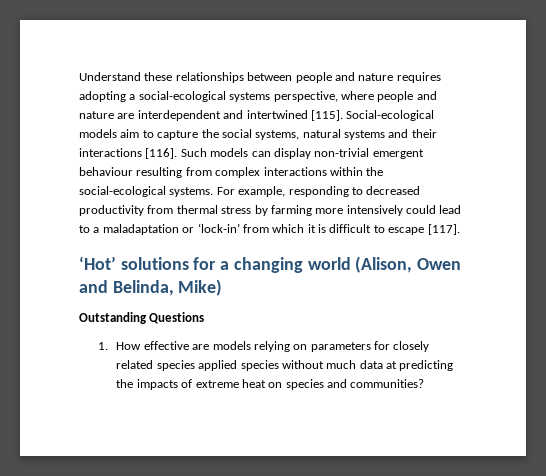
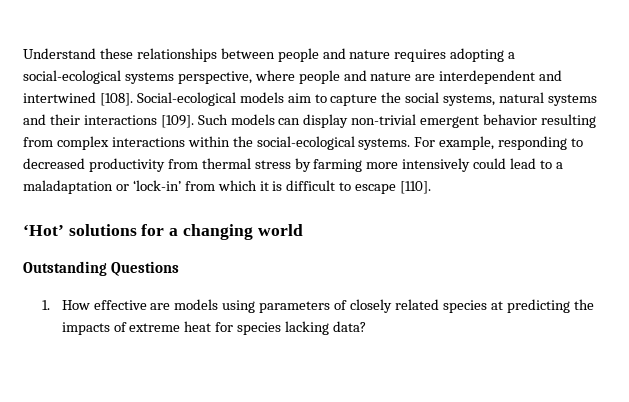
- Understand these relationships between people and nature requires adopting a social-ecological systems perspective, where people and nature are interdependent and intertwined [115].
+ Understand these relationships between people and nature requires adopting a social-ecological systems perspective, where people and nature are interdependent and intertwined [108].
- Social-ecological models aim to capture the social systems, natural systems and their interactions [116].
+ Social-ecological models aim to capture the social systems, natural systems and their interactions [109].
- Such models can display non-trivial emergent behaviour resulting from complex interactions within the social-ecological systems.
+ Such models can display non-trivial emergent behavior resulting from complex interactions within the social-ecological systems.
- For example, responding to decreased productivity from thermal stress by farming more intensively could lead to a maladaptation or ‘lock-in’ from which it is difficult to escape [117].
+ For example, responding to decreased productivity from thermal stress by farming more intensively could lead to a maladaptation or ‘lock-in’ from which it is difficult to escape [110].
- ‘Hot’ solutions for a changing world (Alison, Owen and Belinda, Mike)
+ ‘Hot’ solutions for a changing world
- 1. How effective are models relying on parameters for closely related species applied species without much data at predicting the impacts of extreme heat on species and communities?
+ 1. How effective are models using parameters of closely related species at predicting the impacts of extreme heat for species lacking data?

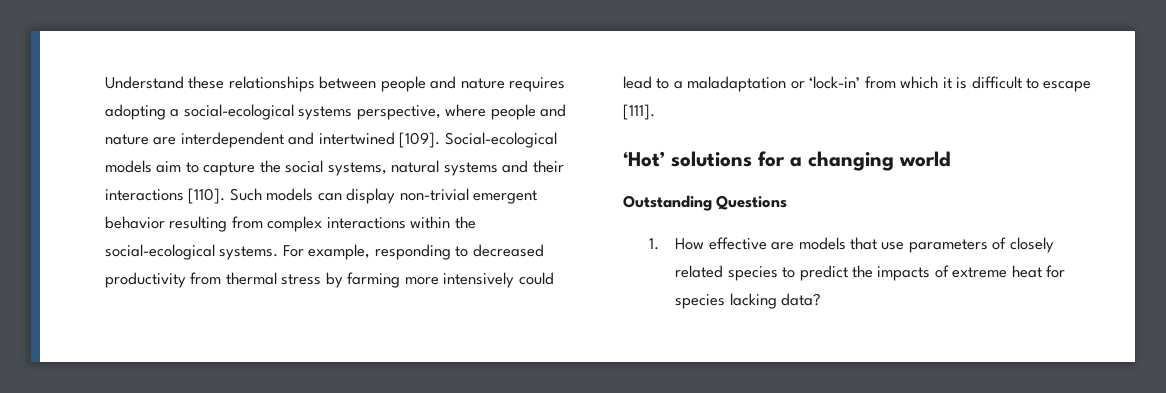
- Understand these relationships between people and nature requires adopting a social-ecological systems perspective, where people and nature are interdependent and intertwined [108].
+ Understand these relationships between people and nature requires adopting a social-ecological systems perspective, where people and nature are interdependent and intertwined [109].
- Social-ecological models aim to capture the social systems, natural systems and their interactions [109].
+ Social-ecological models aim to capture the social systems, natural systems and their interactions [110].
- For example, responding to decreased productivity from thermal stress by farming more intensively could lead to a maladaptation or ‘lock-in’ from which it is difficult to escape [110].
+ For example, responding to decreased productivity from thermal stress by farming more intensively could lead to a maladaptation or ‘lock-in’ from which it is difficult to escape [111].
- 1. How effective are models using parameters of closely related species at predicting the impacts of extreme heat for species lacking data?
+ 1. How effective are models that use parameters of closely related species to predict the impacts of extreme heat for species lacking data?

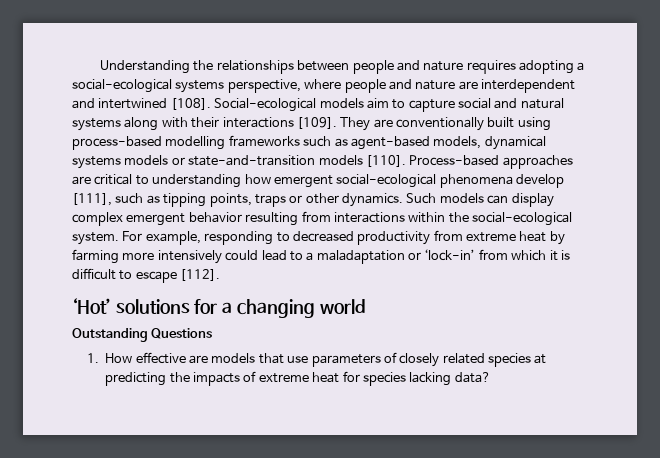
- Understand these relationships between people and nature requires adopting a social-ecological systems perspective, where people and nature are interdependent and intertwined [109].
+ Understanding the relationships between people and nature requires adopting a social-ecological systems perspective, where people and nature are interdependent and intertwined [108].
- Social-ecological models aim to capture the social systems, natural systems and their interactions [110].
+ Social-ecological models aim to capture social and natural systems along with their interactions [109]. They are conventionally built using process-based modelling frameworks such as agent-based models, dynamical systems models or state-and-transition models [110]. Process-based approaches are critical to understanding how emergent social-ecological phenomena develop [111], such as tipping points, traps or other dynamics.
- Such models can display non-trivial emergent behavior resulting from complex interactions within the social-ecological systems.
+ Such models can display complex emergent behavior resulting from interactions within the social-ecological system.
- For example, responding to decreased productivity from thermal stress by farming more intensively could lead to a maladaptation or ‘lock-in’ from which it is difficult to escape [111].
+ For example, responding to decreased productivity from extreme heat by farming more intensively could lead to a maladaptation or ‘lock-in’ from which it is difficult to escape [112].
- 1. How effective are models that use parameters of closely related species to predict the impacts of extreme heat for species lacking data?
+ 1. How effective are models that use parameters of closely related species at predicting the impacts of extreme heat for species lacking data?

